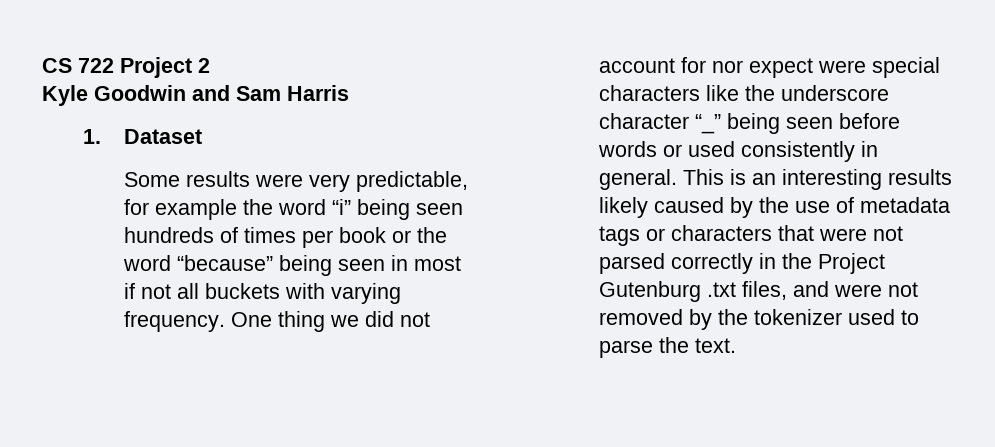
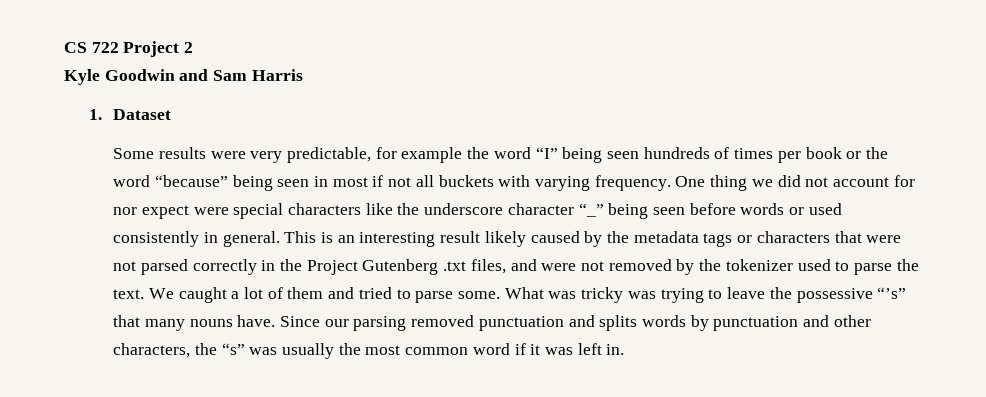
- Some results were very predictable, for example the word “i” being seen hundreds of times per book or the word “because” being seen in most if not all buckets with varying frequency.
+ Some results were very predictable, for example the word “I” being seen hundreds of times per book or the word “because” being seen in most if not all buckets with varying frequency.
- This is an interesting results likely caused by the use of metadata tags or characters that were not parsed correctly in the Project Gutenburg .txt files, and were not removed by the tokenizer used to parse the text.
+ This is an interesting result likely caused by the metadata tags or characters that were not parsed correctly in the Project Gutenberg .txt files, and were not removed by the tokenizer used to parse the text.
+ We caught a lot of them and tried to parse some. What was tricky was trying to leave the possessive “’s” that many nouns have. Since our parsing removed punctuation and splits words by punctuation and other characters, the “s” was usually the most common word if it was left in.

